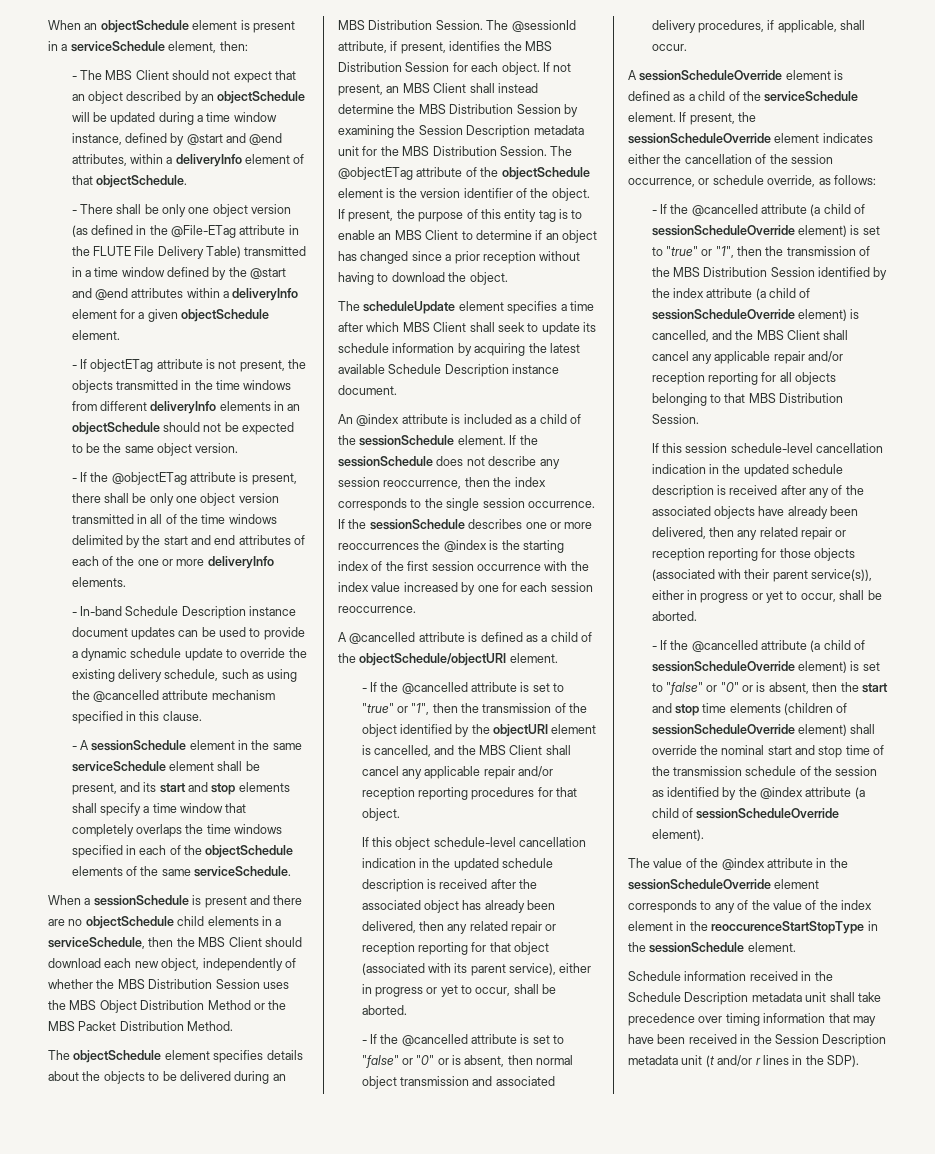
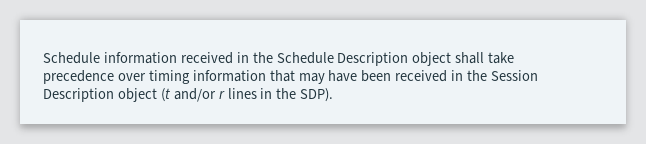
- When an objectSchedule element is present in a serviceSchedule element, then:
- - The MBS Client should not expect that an object described by an objectSchedule will be updated during a time window instance, defined by @start and @end attributes, within a deliveryInfo element of that objectSchedule.
- - There shall be only one object version (as defined in the @File-ETag attribute in the FLUTE File Delivery Table) transmitted in a time window defined by the @start and @end attributes within a deliveryInfo element for a given objectSchedule element.
- - If objectETag attribute is not present, the objects transmitted in the time windows from different deliveryInfo elements in an objectSchedule should not be expected to be the same object version.
- - If the @objectETag attribute is present, there shall be only one object version transmitted in all of the time windows delimited by the start and end attributes of each of the one or more deliveryInfo elements.
- - In-band Schedule Description instance document updates can be used to provide a dynamic schedule update to override the existing delivery schedule, such as using the @cancelled attribute mechanism specified in this clause.
- - A sessionSchedule element in the same serviceSchedule element shall be present, and its start and stop elements shall specify a time window that completely overlaps the time windows specified in each of the objectSchedule elements of the same serviceSchedule.
- When a sessionSchedule is present and there are no objectSchedule child elements in a serviceSchedule, then the MBS Client should download each new object, independently of whether the MBS Distribution Session uses the MBS Object Distribution Method or the MBS Packet Distribution Method.
- The objectSchedule element specifies details about the objects to be delivered during an MBS Distribution Session. The @sessionId attribute, if present, identifies the MBS Distribution Session for each object. If not present, an MBS Client shall instead determine the MBS Distribution Session by examining the Session Description metadata unit for the MBS Distribution Session. The @objectETag attribute of the objectSchedule element is the version identifier of the object. If present, the purpose of this entity tag is to enable an MBS Client to determine if an object has changed since a prior reception without having to download the object.
- The scheduleUpdate element specifies a time after which MBS Client shall seek to update its schedule information by acquiring the latest available Schedule Description instance document.
- An @index attribute is included as a child of the sessionSchedule element. If the sessionSchedule does not describe any session reoccurrence, then the index corresponds to the single session occurrence. If the sessionSchedule describes one or more reoccurrences the @index is the starting index of the first session occurrence with the index value increased by one for each session reoccurrence.
- A @cancelled attribute is defined as a child of the objectSchedule/objectURI element.
- - If the @cancelled attribute is set to "true" or "1", then the transmission of the object identified by the objectURI element is cancelled, and the MBS Client shall cancel any applicable repair and/or reception reporting procedures for that object.
- If this object schedule-level cancellation indication in the updated schedule description is received after the associated object has already been delivered, then any related repair or reception reporting for that object (associated with its parent service), either in progress or yet to occur, shall be aborted.
- - If the @cancelled attribute is set to "false" or "0" or is absent, then normal object transmission and associated delivery procedures, if applicable, shall occur.
- A sessionScheduleOverride element is defined as a child of the serviceSchedule element. If present, the sessionScheduleOverride element indicates either the cancellation of the session occurrence, or schedule override, as follows:
- - If the @cancelled attribute (a child of sessionScheduleOverride element) is set to "true" or "1", then the transmission of the MBS Distribution Session identified by the index attribute (a child of sessionScheduleOverride element) is cancelled, and the MBS Client shall cancel any applicable repair and/or reception reporting for all objects belonging to that MBS Distribution Session.
- If this session schedule-level cancellation indication in the updated schedule description is received after any of the associated objects have already been delivered, then any related repair or reception reporting for those objects (associated with their parent service(s)), either in progress or yet to occur, shall be aborted.
- - If the @cancelled attribute (a child of sessionScheduleOverride element) is set to "false" or "0" or is absent, then the start and stop time elements (children of sessionScheduleOverride element) shall override the nominal start and stop time of the transmission schedule of the session as identified by the @index attribute (a child of sessionScheduleOverride element).
- The value of the @index attribute in the sessionScheduleOverride element corresponds to any of the value of the index element in the reoccurenceStartStopType in the sessionSchedule element.
- Schedule information received in the Schedule Description metadata unit shall take precedence over timing information that may have been received in the Session Description metadata unit (t and/or r lines in the SDP).
+ Schedule information received in the Schedule Description object shall take precedence over timing information that may have been received in the Session Description object (t and/or r lines in the SDP).

